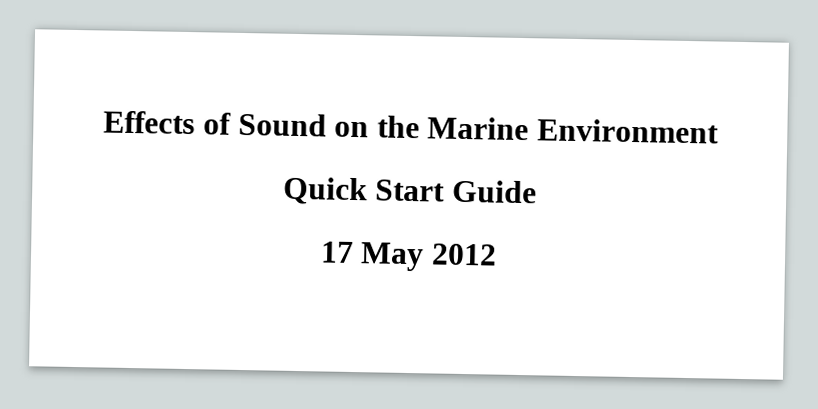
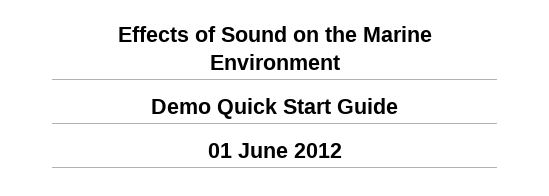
- Quick Start Guide
+ Demo Quick Start Guide
- 17 May 2012
+ 01 June 2012

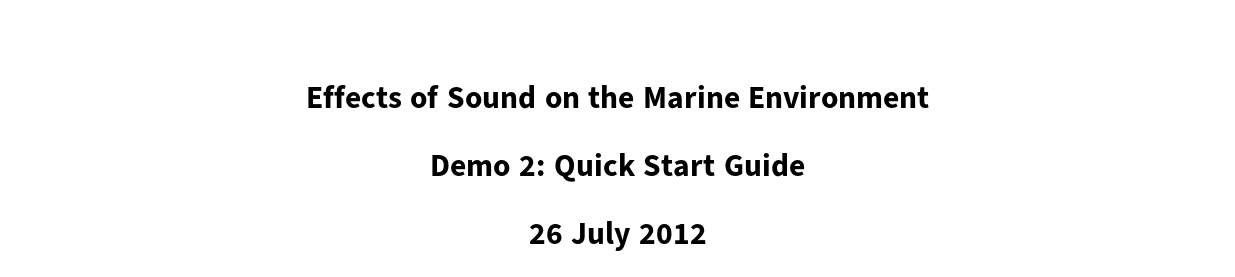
- Demo Quick Start Guide
+ Demo 2: Quick Start Guide
- 01 June 2012
+ 26 July 2012

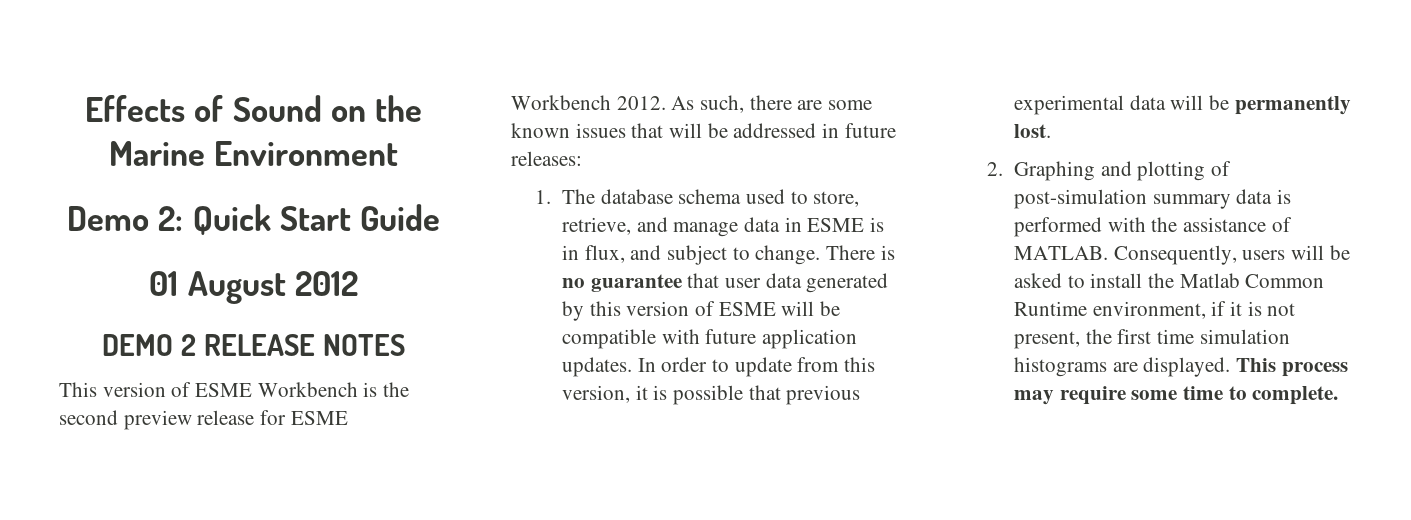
- 26 July 2012
+ 01 August 2012
+ DEMO 2 RELEASE NOTES
+ This version of ESME Workbench is the second preview release for ESME Workbench 2012. As such, there are some known issues that will be addressed in future releases:
+ 1. The database schema used to store, retrieve, and manage data in ESME is in flux, and subject to change. There is no guarantee that user data generated by this version of ESME will be compatible with future application updates. In order to update from this version, it is possible that previous experimental data will be permanently lost.
+ 2. Graphing and plotting of post-simulation summary data is performed with the assistance of MATLAB. Consequently, users will be asked to install the Matlab Common Runtime environment, if it is not present, the first time simulation histograms are displayed. This process may require some time to complete.

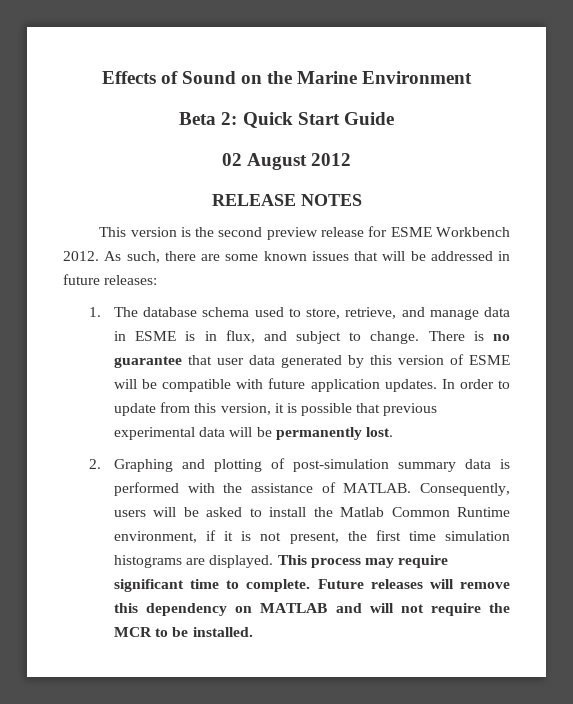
- Demo 2: Quick Start Guide
+ Beta 2: Quick Start Guide
- 01 August 2012
+ 02 August 2012
- DEMO 2 RELEASE NOTES
+ RELEASE NOTES
- This version of ESME Workbench is the second preview release for ESME Workbench 2012.
+ This version is the second preview release for ESME Workbench 2012.
- This process may require some time to complete.
+ This process may require significant time to complete.
+ Future releases will remove this dependency on MATLAB and will not require the MCR to be installed.

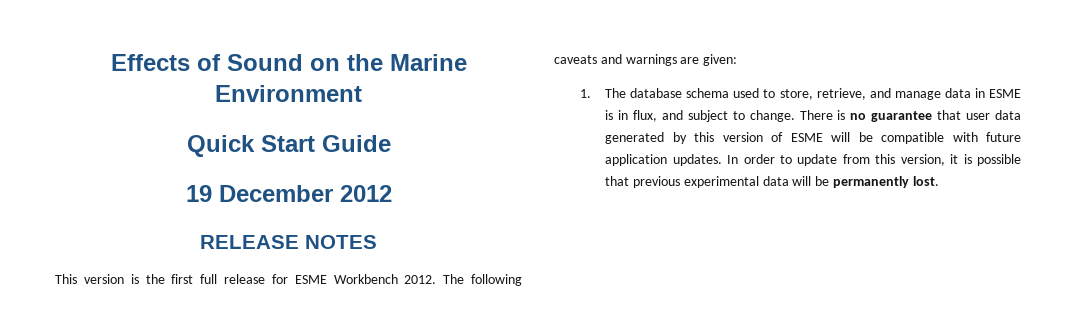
- Beta 2: Quick Start Guide
+ Quick Start Guide
- 02 August 2012
+ 19 December 2012
- This version is the second preview release for ESME Workbench 2012.
+ This version is the first full release for ESME Workbench 2012.
- As such, there are some known issues that will be addressed in future releases:
+ The following caveats and warnings are given:
- 2. Graphing and plotting of post-simulation summary data is performed with the assistance of MATLAB. Consequently, users will be asked to install the Matlab Common Runtime environment, if it is not present, the first time simulation histograms are displayed. This process may require significant time to complete. Future releases will remove this dependency on MATLAB and will not require the MCR to be installed.

